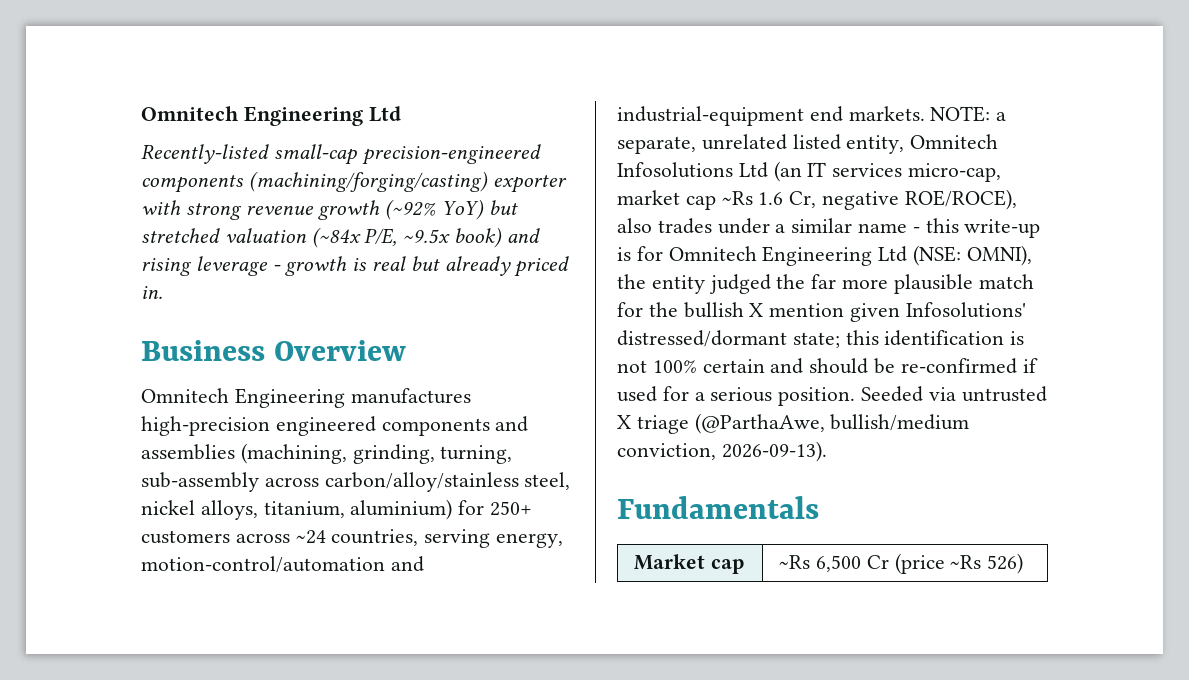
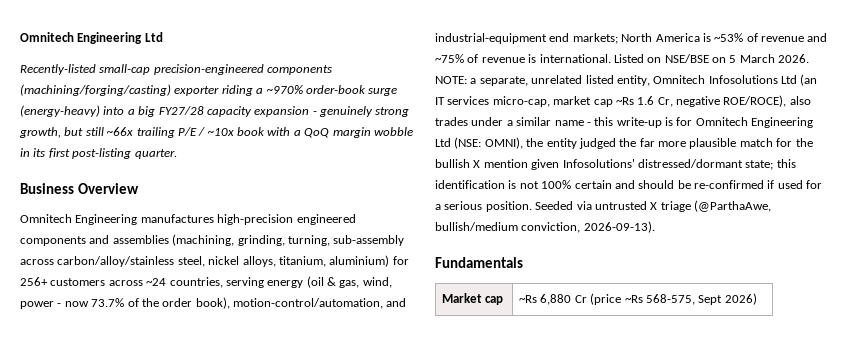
- Recently-listed small-cap precision-engineered components (machining/forging/casting) exporter with strong revenue growth (~92% YoY) but stretched valuation (~84x P/E, ~9.5x book) and rising leverage - growth is real but already priced in.
+ Recently-listed small-cap precision-engineered components (machining/forging/casting) exporter riding a ~970% order-book surge (energy-heavy) into a big FY27/28 capacity expansion - genuinely strong growth, but still ~66x trailing P/E / ~10x book with a QoQ margin wobble in its first post-listing quarter.
- Omnitech Engineering manufactures high-precision engineered components and assemblies (machining, grinding, turning, sub-assembly across carbon/alloy/stainless steel, nickel alloys, titanium, aluminium) for 250+ customers across ~24 countries, serving energy, motion-control/automation and industrial-equipment end markets.
+ Omnitech Engineering manufactures high-precision engineered components and assemblies (machining, grinding, turning, sub-assembly across carbon/alloy/stainless steel, nickel alloys, titanium, aluminium) for 256+ customers across ~24 countries, serving energy (oil & gas, wind, power - now 73.7% of the order book), motion-control/automation, and industrial-equipment end markets; North America is ~53% of revenue and ~75% of revenue is international. Listed on NSE/BSE on 5 March 2026.
- Market cap | ~Rs 6,500 Cr (price ~Rs 526)
+ Market cap | ~Rs 6,880 Cr (price ~Rs 568-575, Sept 2026)

